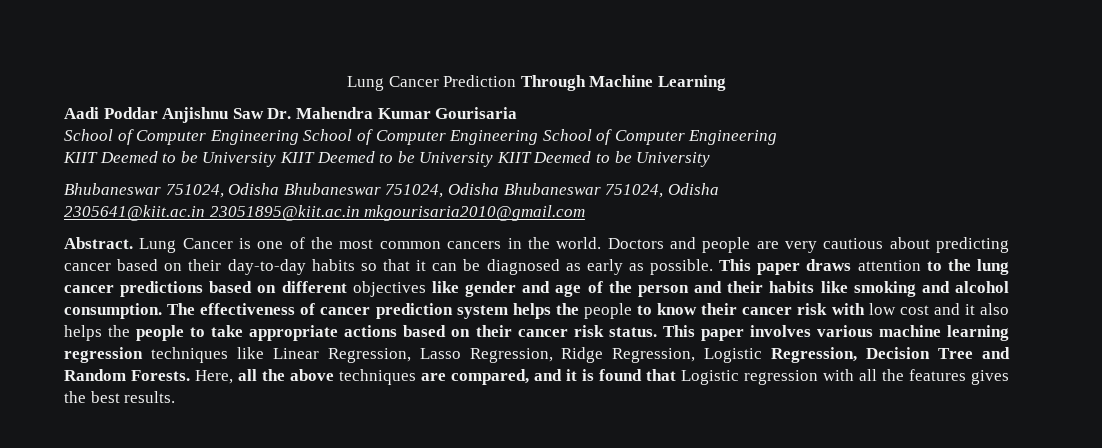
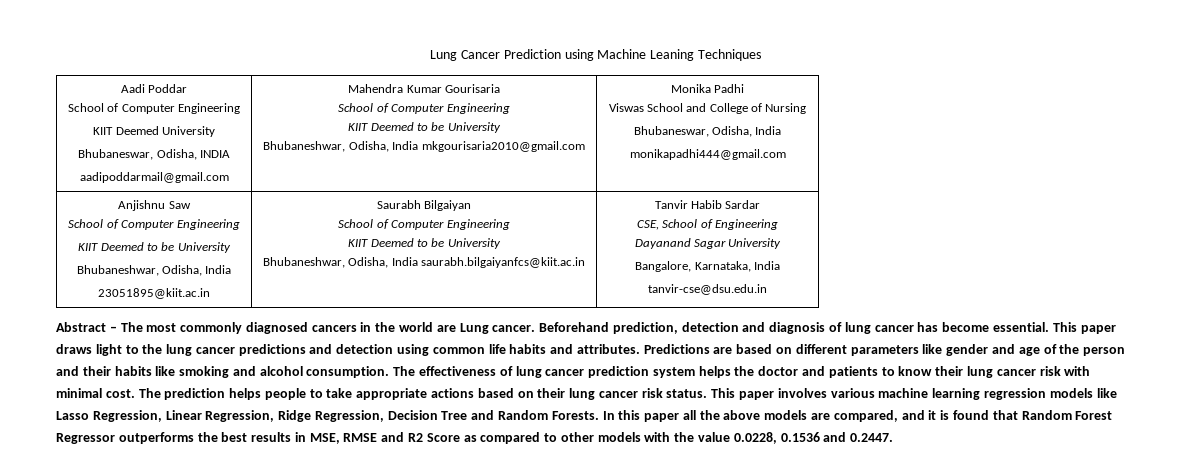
- Lung Cancer Prediction Through Machine Learning
- Aadi Poddar Anjishnu Saw Dr. Mahendra Kumar Gourisaria
- School of Computer Engineering School of Computer Engineering School of Computer Engineering
- KIIT Deemed to be University KIIT Deemed to be University KIIT Deemed to be University
- Bhubaneswar 751024, Odisha Bhubaneswar 751024, Odisha Bhubaneswar 751024, Odisha
- 2305641@kiit.ac.in 23051895@kiit.ac.in mkgourisaria2010@gmail.com
- Abstract. Lung Cancer is one of the most common cancers in the world. Doctors and people are very cautious about predicting cancer based on their day-to-day habits so that it can be diagnosed as early as possible.
+ Lung Cancer Prediction using Machine Leaning Techniques
+ Aadi Poddar
+ School of Computer Engineering
+ KIIT Deemed University
+ Bhubaneswar, Odisha, INDIA
+ aadipoddarmail@gmail.com | Mahendra Kumar Gourisaria
+ School of Computer Engineering
+ KIIT Deemed to be University
+ Bhubaneshwar, Odisha, India mkgourisaria2010@gmail.com | Monika Padhi
+ Viswas School and College of Nursing
+ Bhubaneswar, Odisha, India
+ monikapadhi444@gmail.com
+ Anjishnu Saw
+ School of Computer Engineering
+ KIIT Deemed to be University
+ Bhubaneshwar, Odisha, India
+ 23051895@kiit.ac.in | Saurabh Bilgaiyan
+ School of Computer Engineering
+ KIIT Deemed to be University
+ Bhubaneshwar, Odisha, India saurabh.bilgaiyanfcs@kiit.ac.in | Tanvir Habib Sardar
+ CSE, School of Engineering
+ Dayanand Sagar University
+ Bangalore, Karnataka, India
+ tanvir-cse@dsu.edu.in
+ Abstract – The most commonly diagnosed cancers in the world are Lung cancer. Beforehand prediction, detection and diagnosis of lung cancer has become essential.
- This paper draws attention to the lung cancer predictions based on different objectives like gender and age of the person and their habits like smoking and alcohol consumption.
+ This paper draws light to the lung cancer predictions and detection using common life habits and attributes. Predictions are based on different parameters like gender and age of the person and their habits like smoking and alcohol consumption.
- The effectiveness of cancer prediction system helps the people to know their cancer risk with low cost and it also helps the people to take appropriate actions based on their cancer risk status.
+ The effectiveness of lung cancer prediction system helps the doctor and patients to know their lung cancer risk with minimal cost. The prediction helps people to take appropriate actions based on their lung cancer risk status.
- This paper involves various machine learning regression techniques like Linear Regression, Lasso Regression, Ridge Regression, Logistic Regression, Decision Tree and Random Forests.
+ This paper involves various machine learning regression models like Lasso Regression, Linear Regression, Ridge Regression, Decision Tree and Random Forests.
- Here, all the above techniques are compared, and it is found that Logistic regression with all the features gives the best results.
+ In this paper all the above models are compared, and it is found that Random Forest Regressor outperforms the best results in MSE, RMSE and R2 Score as compared to other models with the value 0.0228, 0.1536 and 0.2447.

